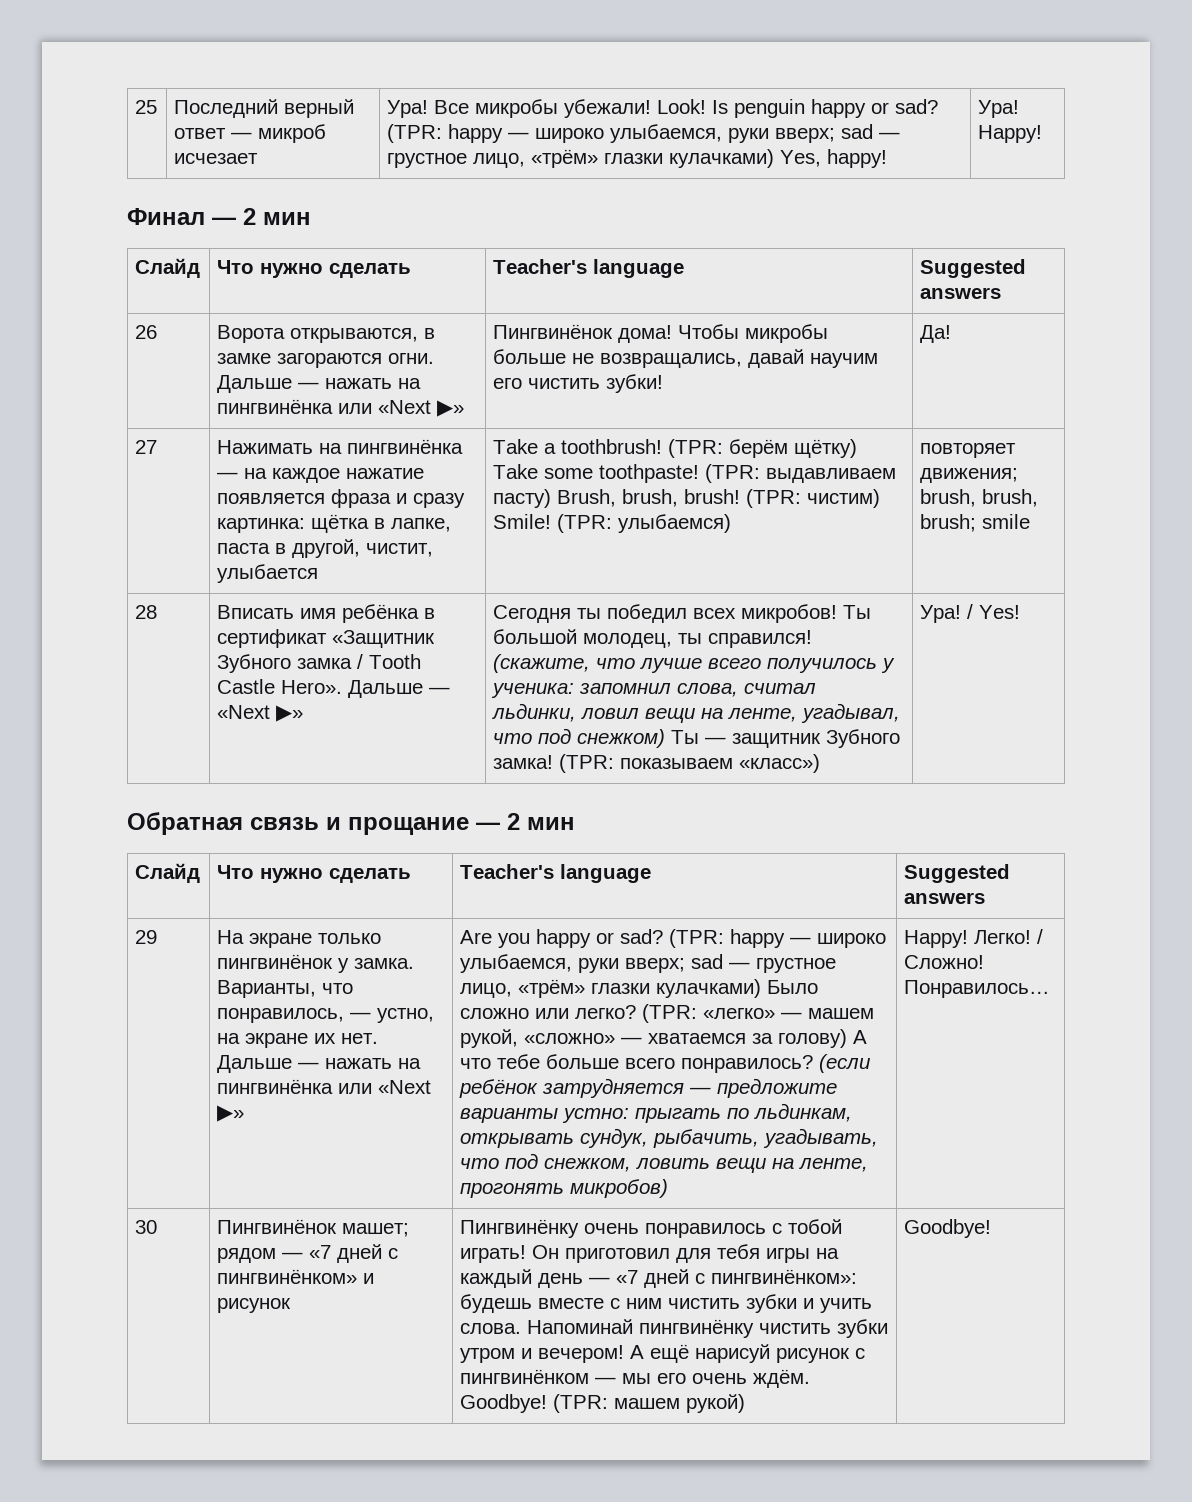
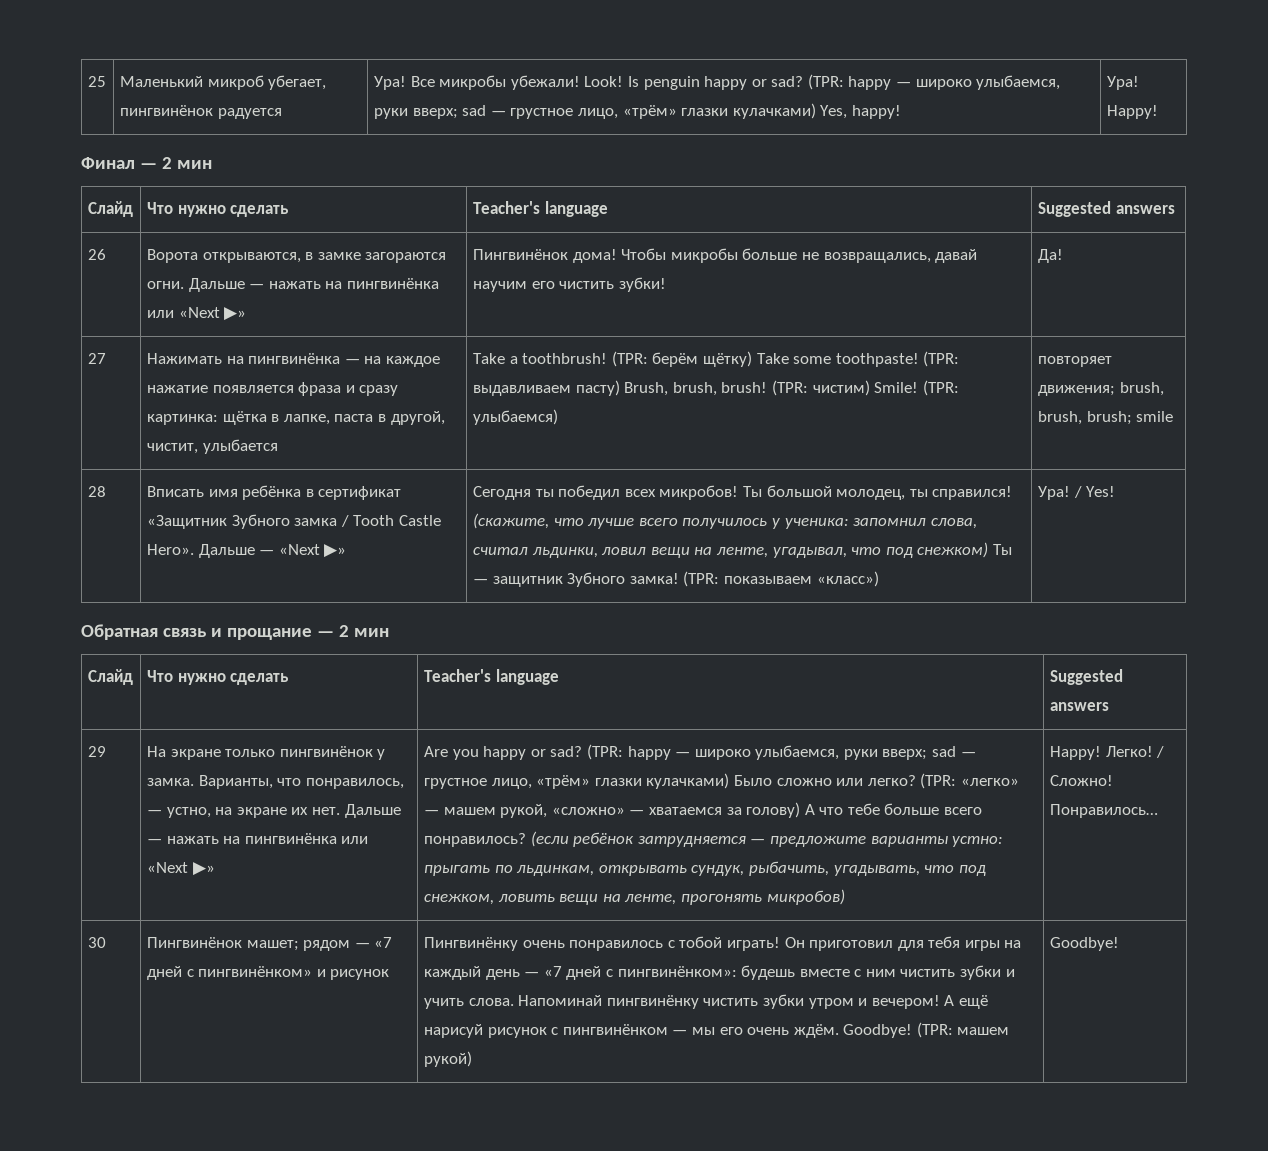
- 25 | Последний верный ответ — микроб исчезает | Ура! Все микробы убежали! Look! Is penguin happy or sad? (TPR: happy — широко улыбаемся, руки вверх; sad — грустное лицо, «трём» глазки кулачками) Yes, happy! | Ура! Happy!
+ 25 | Маленький микроб убегает, пингвинёнок радуется | Ура! Все микробы убежали! Look! Is penguin happy or sad? (TPR: happy — широко улыбаемся, руки вверх; sad — грустное лицо, «трём» глазки кулачками) Yes, happy! | Ура! Happy!

